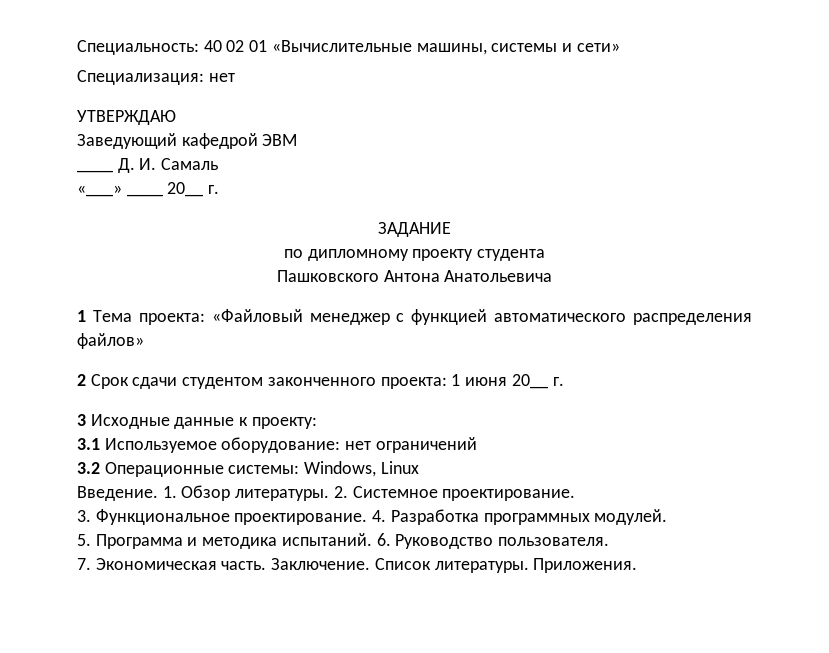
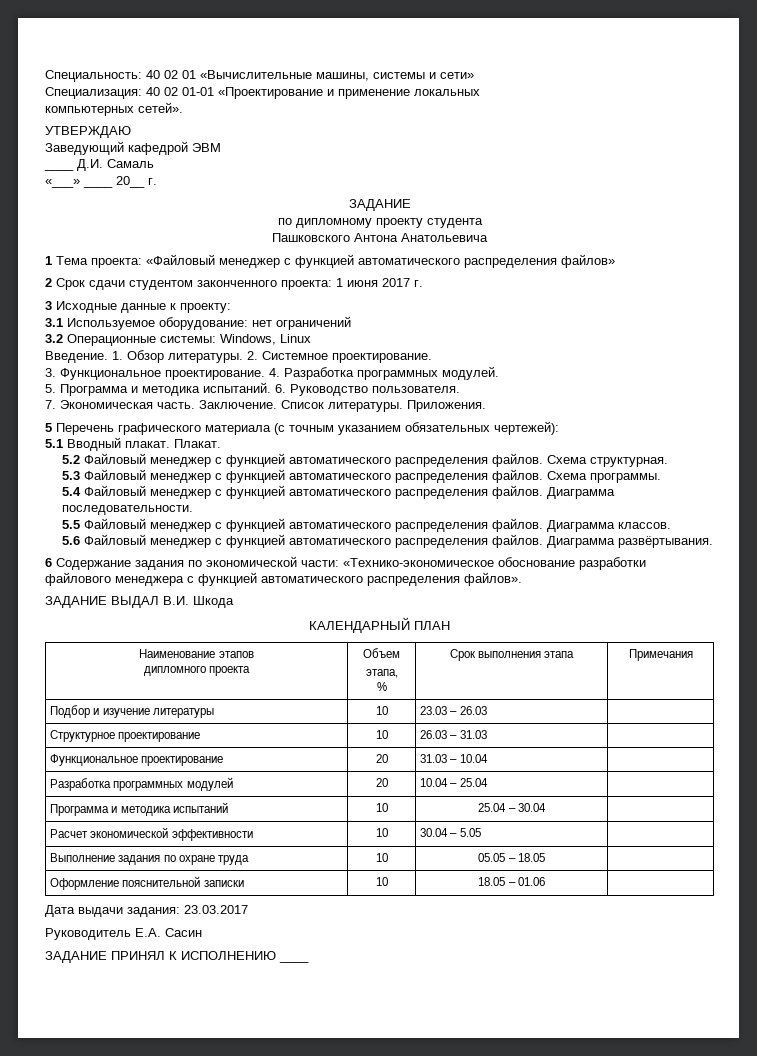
- Специализация: нет
+ Специализация: 40 02 01-01 «Проектирование и применение локальных
+ компьютерных сетей».
- ____ Д. И. Самаль
+ ____ Д.И. Самаль
- 2 Срок сдачи студентом законченного проекта: 1 июня 20__ г.
+ 2 Срок сдачи студентом законченного проекта: 1 июня 2017 г.
+ 5 Перечень графического материала (с точным указанием обязательных чертежей):
+ 5.1 Вводный плакат. Плакат.
+ 5.2 Файловый менеджер с функцией автоматического распределения файлов. Схема структурная.
+ 5.3 Файловый менеджер с функцией автоматического распределения файлов. Схема программы.
+ 5.4 Файловый менеджер с функцией автоматического распределения файлов. Диаграмма последовательности.
+ 5.5 Файловый менеджер с функцией автоматического распределения файлов. Диаграмма классов.
+ 5.6 Файловый менеджер с функцией автоматического распределения файлов. Диаграмма развёртывания.
+ 6 Содержание задания по экономической части: «Технико-экономическое обоснование разработки файлового менеджера с функцией автоматического распределения файлов».
+ ЗАДАНИЕ ВЫДАЛ В.И. Шкода
+ КАЛЕНДАРНЫЙ ПЛАН
+ Наименование этапов
+ дипломного проекта | Объем
+ этапа,
+ % | Срок выполнения этапа | Примечания
+ Подбор и изучение литературы | 10 | 23.03 – 26.03 |
+ Структурное проектирование | 10 | 26.03 – 31.03 |
+ Функциональное проектирование | 20 | 31.03 – 10.04 |
+ Разработка программных модулей | 20 | 10.04 – 25.04 |
+ Программа и методика испытаний | 10 | 25.04 – 30.04 |
+ Расчет экономической эффективности | 10 | 30.04 – 5.05 |
+ Выполнение задания по охране труда | 10 | 05.05 – 18.05 |
+ Оформление пояснительной записки | 10 | 18.05 – 01.06 |
+ Дата выдачи задания: 23.03.2017
+ Руководитель Е.А. Сасин
+ ЗАДАНИЕ ПРИНЯЛ К ИСПОЛНЕНИЮ ____

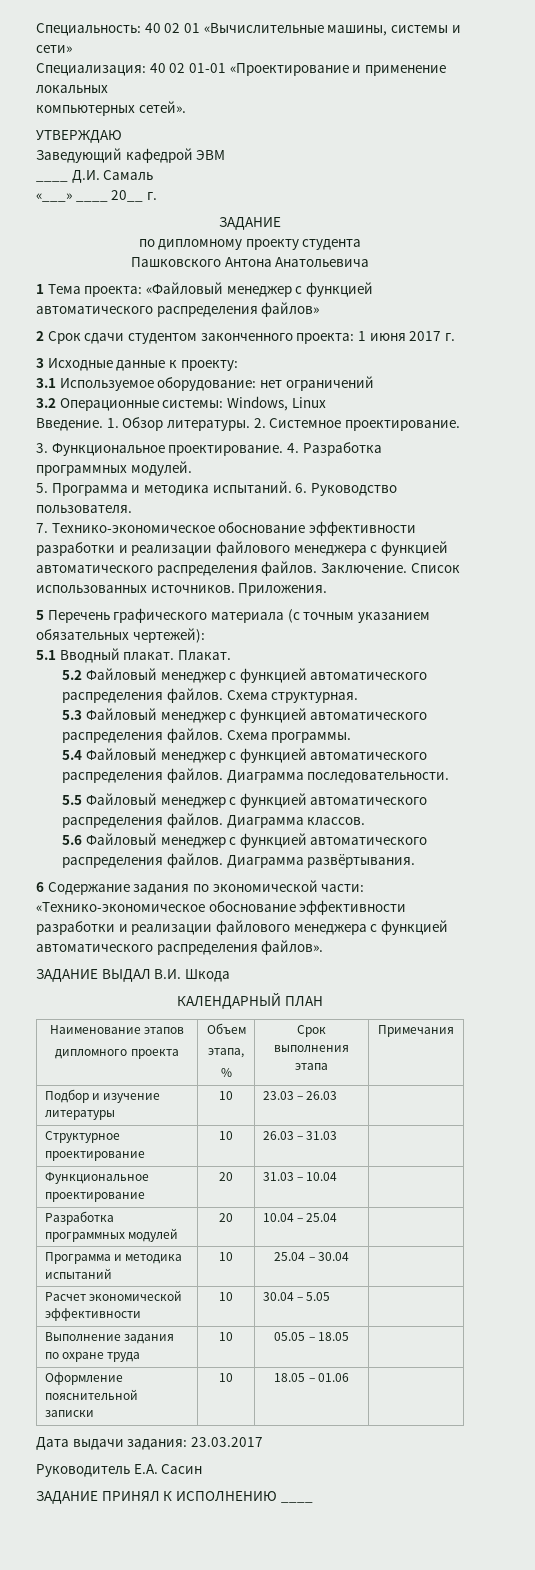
- 7. Экономическая часть. Заключение. Список литературы.
+ 7. Технико-экономическое обоснование эффективности разработки и реализации файлового менеджера с функцией автоматического распределения файлов. Заключение. Список использованных источников.
- 6 Содержание задания по экономической части: «Технико-экономическое обоснование разработки файлового менеджера с функцией автоматического распределения файлов».
+ 6 Содержание задания по экономической части: «Технико-экономическое обоснование эффективности разработки и реализации файлового менеджера с функцией автоматического распределения файлов».

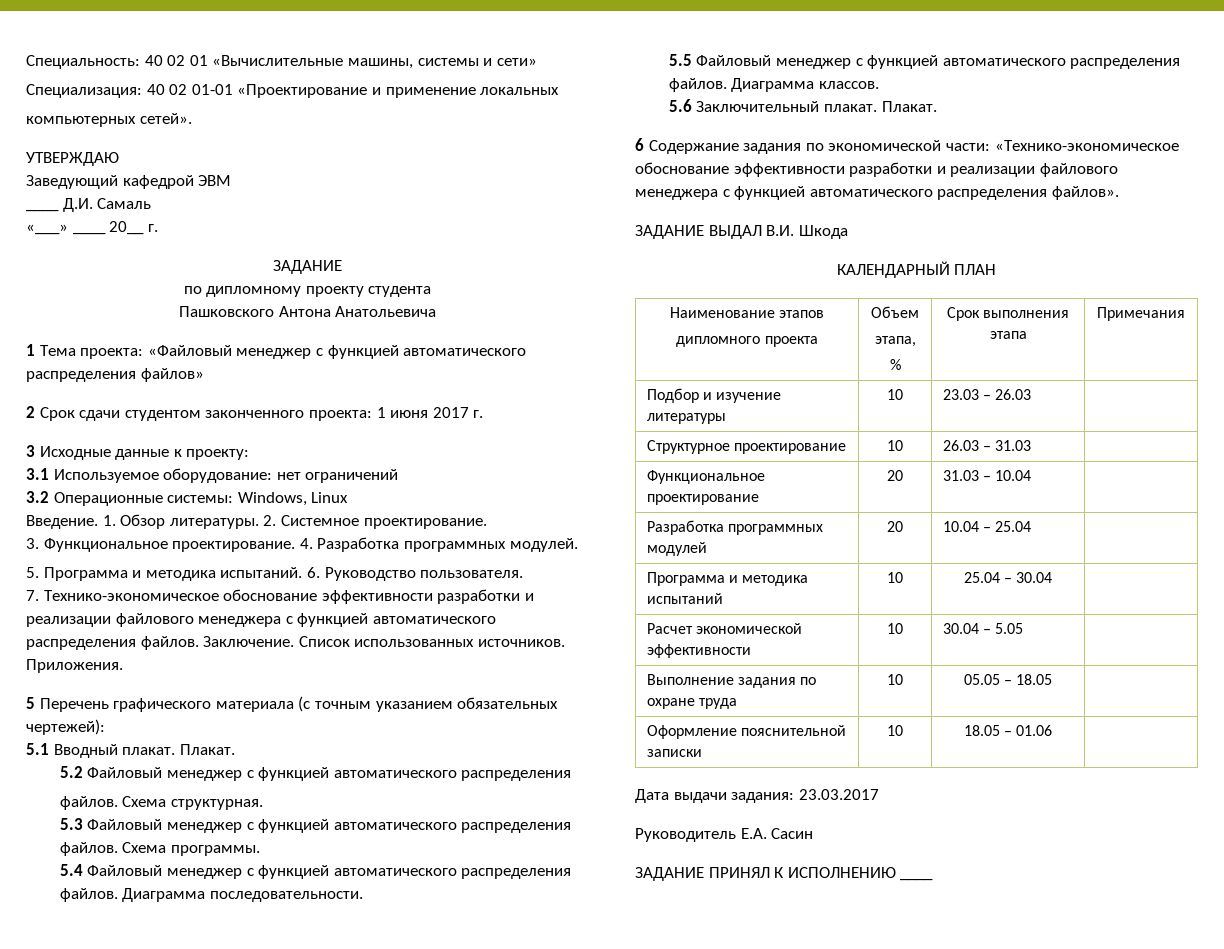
- 5.2 Файловый менеджер с функцией автоматического распределения файлов.
+ 5.2 Файловый менеджер с функцией автоматического распределения
+ файлов.
- 5.6 Файловый менеджер с функцией автоматического распределения файлов. Диаграмма развёртывания.
+ 5.6 Заключительный плакат. Плакат.

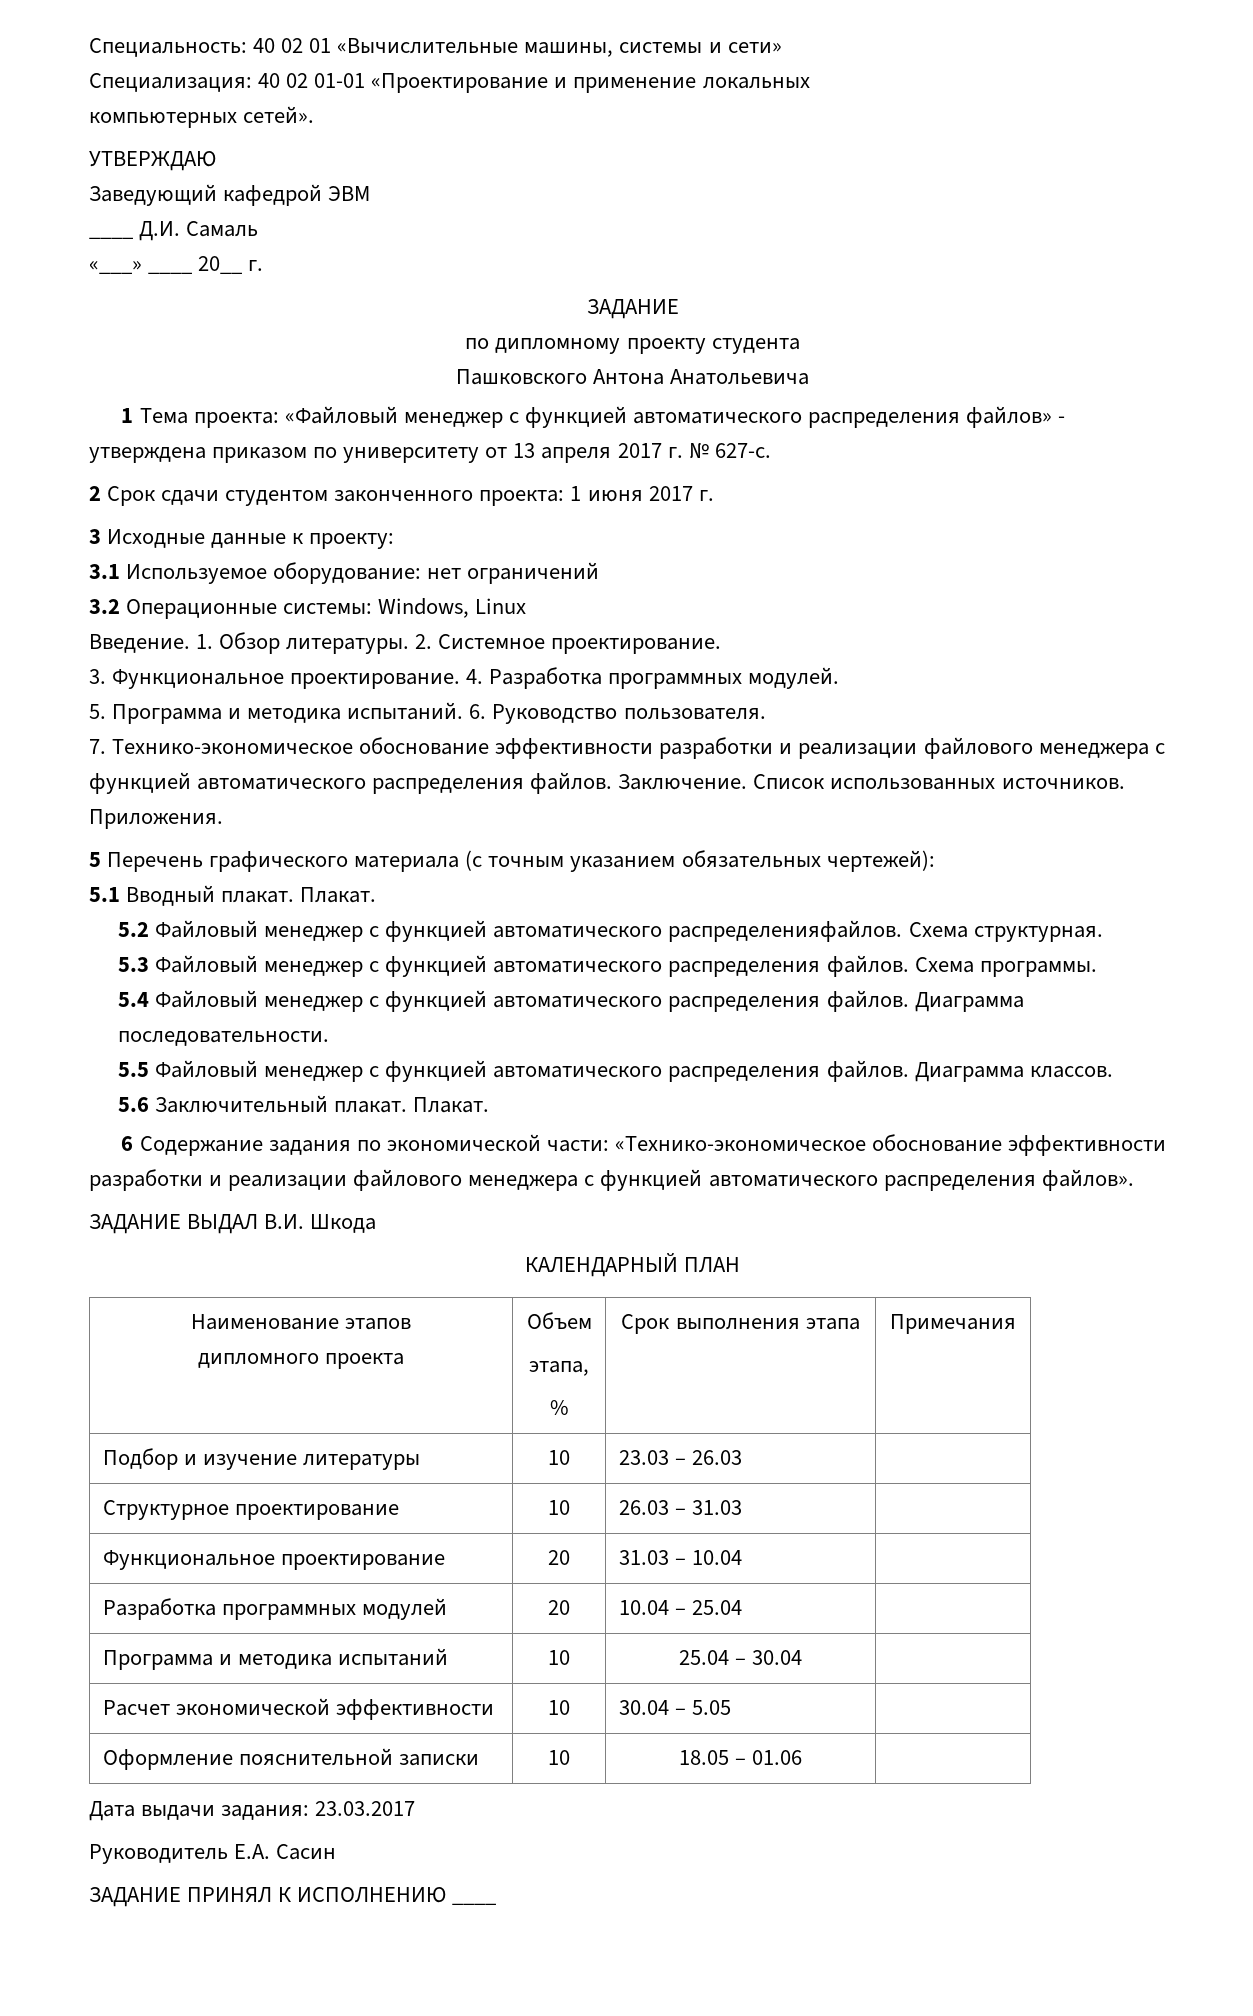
- 1 Тема проекта: «Файловый менеджер с функцией автоматического распределения файлов»
+ 1 Тема проекта: «Файловый менеджер с функцией автоматического распределения файлов» - утверждена приказом по университету от 13 апреля 2017 г. № 627-с.
- 5.2 Файловый менеджер с функцией автоматического распределения
- файлов.
+ 5.2 Файловый менеджер с функцией автоматического распределенияфайлов.
- Выполнение задания по охране труда | 10 | 05.05 – 18.05 |

